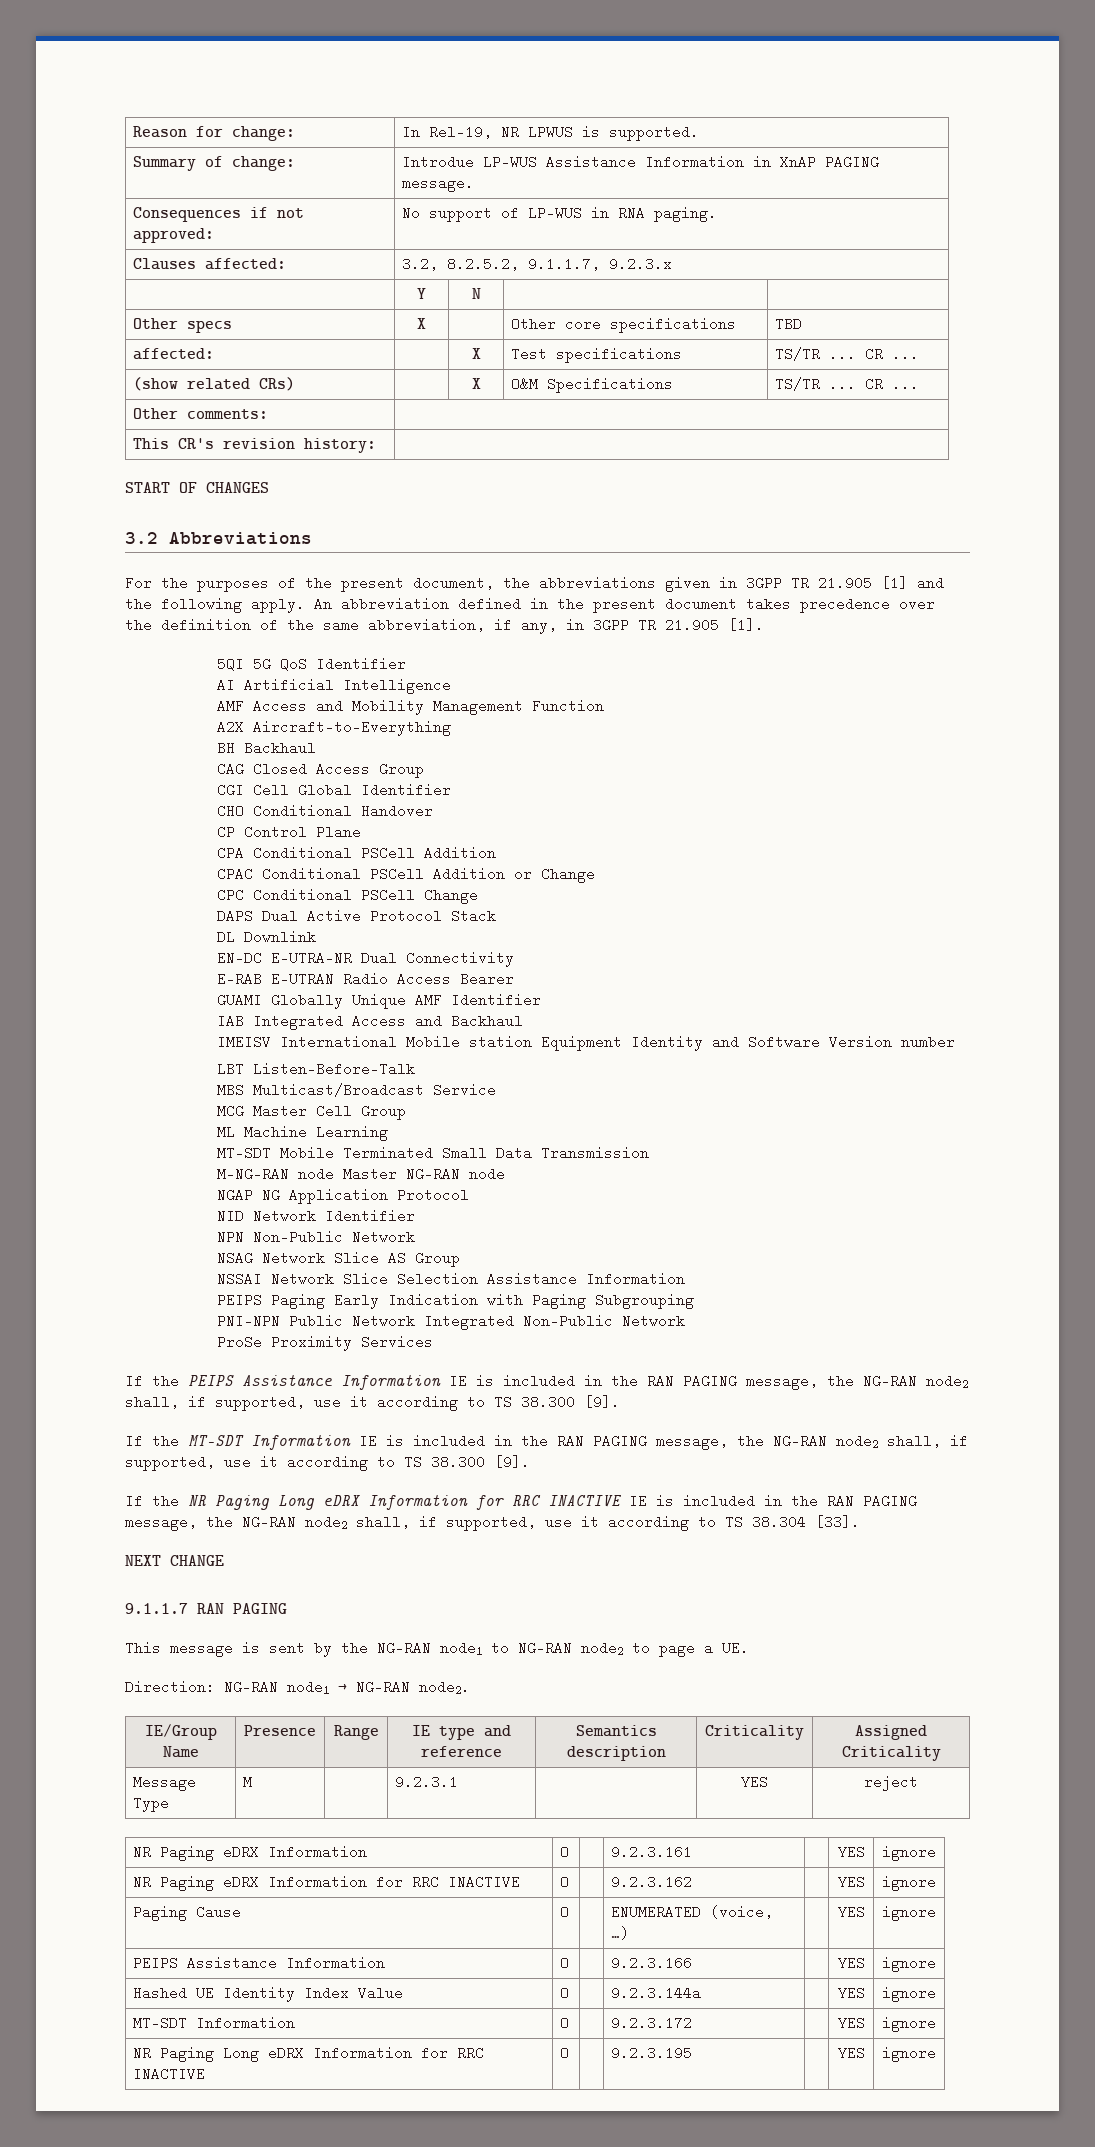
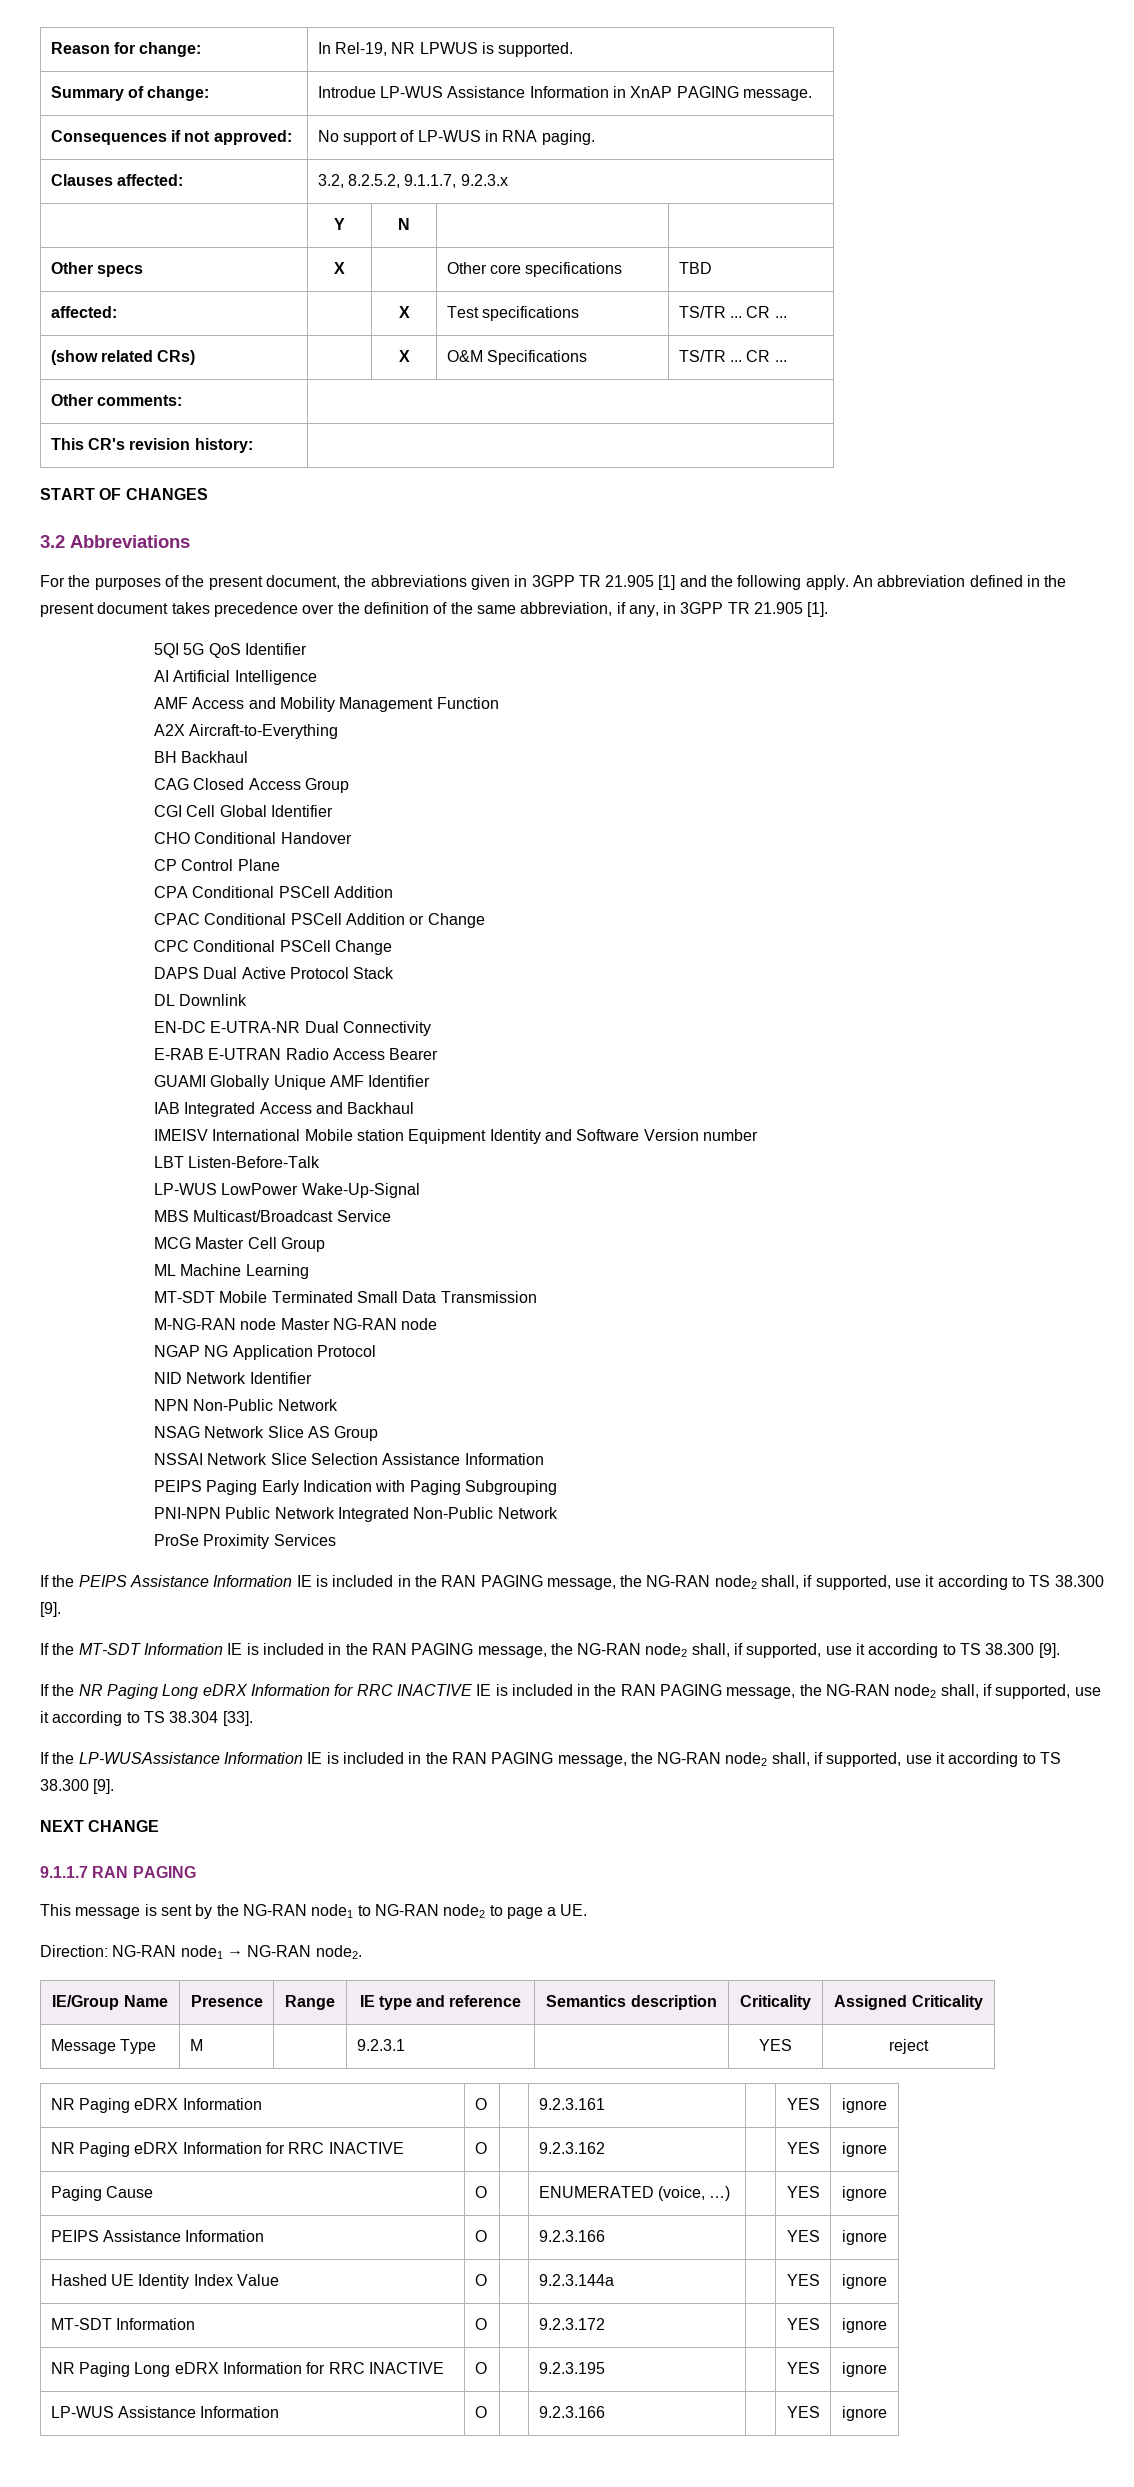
+ LP-WUS LowPower Wake-Up-Signal
+ If the LP-WUSAssistance Information IE is included in the RAN PAGING message, the NG-RAN node2 shall, if supported, use it according to TS 38.300 [9].
+ LP-WUS Assistance Information | O | | 9.2.3.166 | | YES | ignore

